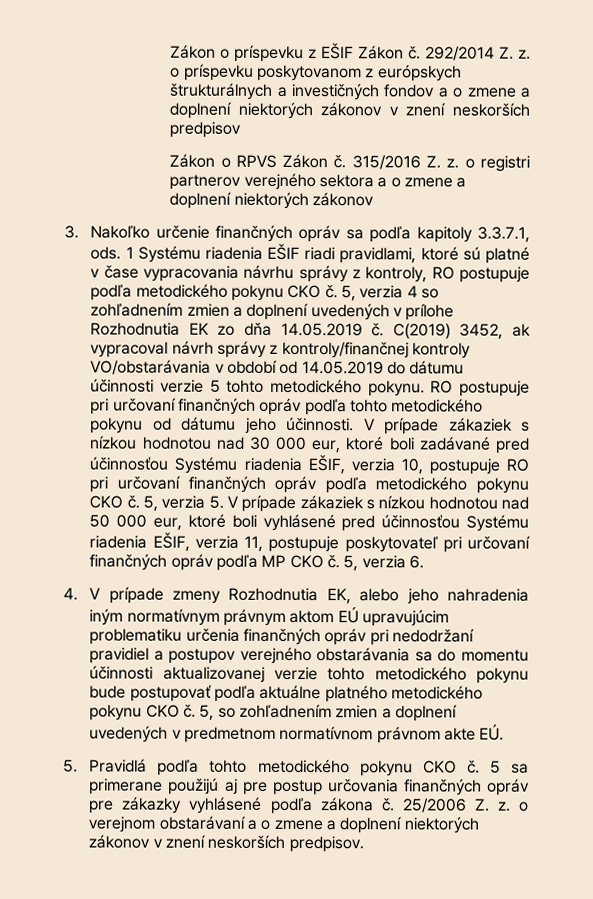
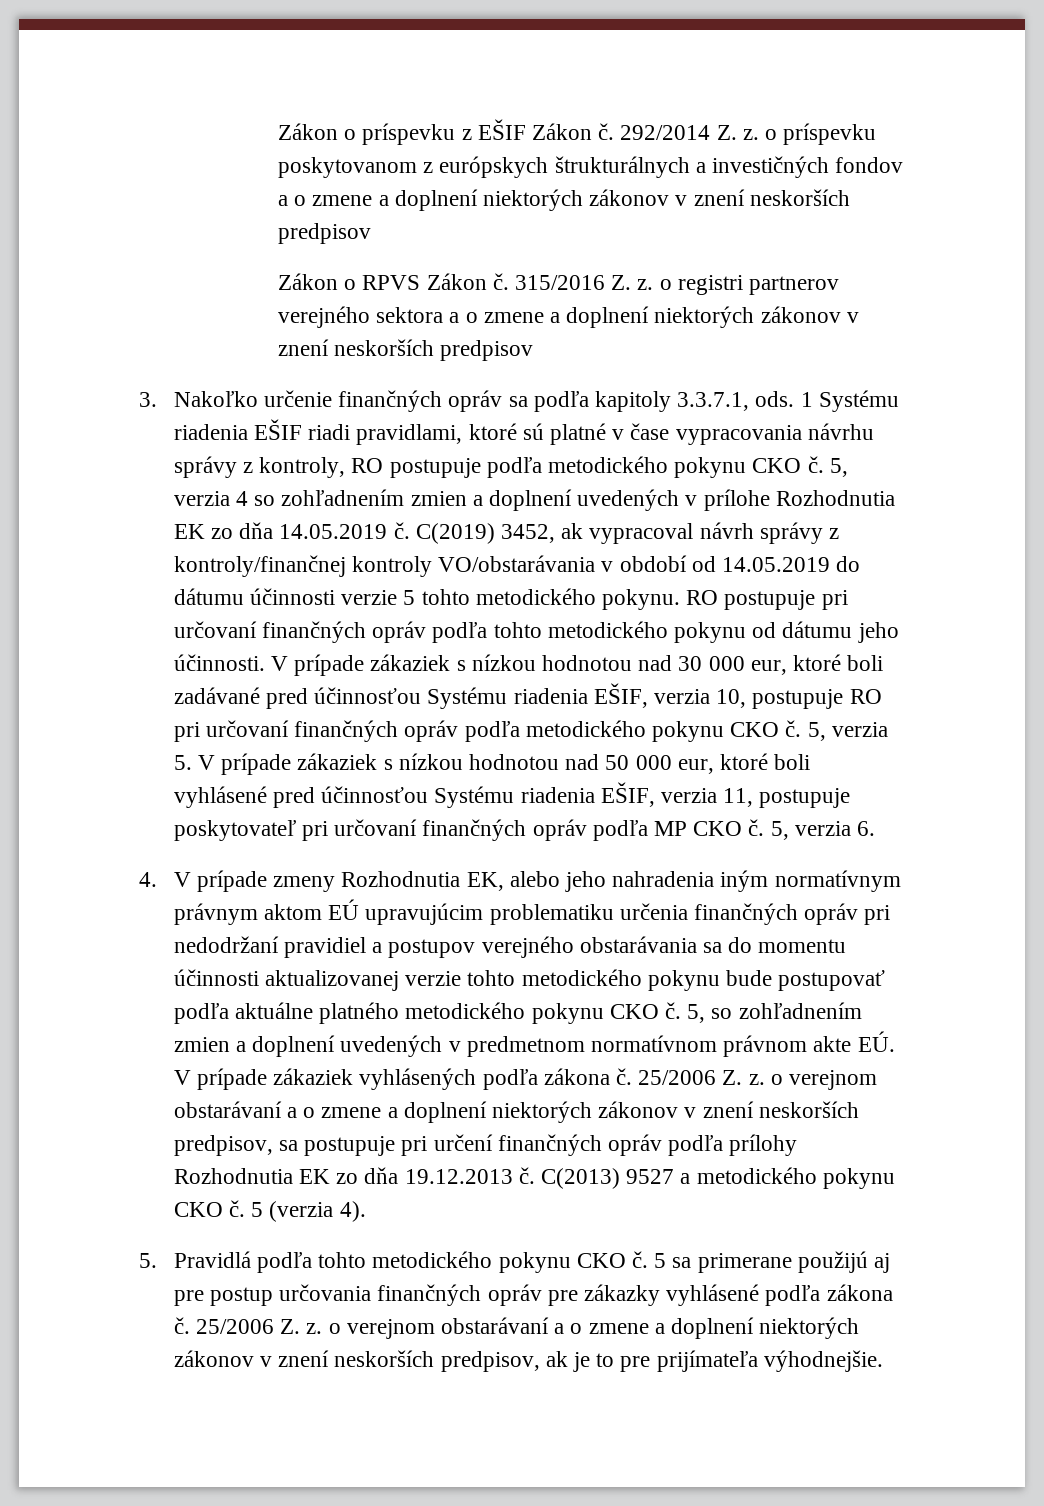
- 315/2016 Z. z. o registri partnerov verejného sektora a o zmene a doplnení niektorých zákonov
+ 315/2016 Z. z. o registri partnerov verejného sektora a o zmene a doplnení niektorých zákonov v znení neskorších predpisov
- 5, so zohľadnením zmien a doplnení uvedených v predmetnom normatívnom právnom akte EÚ.
+ 5, so zohľadnením zmien a doplnení uvedených v predmetnom normatívnom právnom akte EÚ. V prípade zákaziek vyhlásených podľa zákona č. 25/2006 Z. z. o verejnom obstarávaní a o zmene a doplnení niektorých zákonov v znení neskorších predpisov, sa postupuje pri určení finančných opráv podľa prílohy Rozhodnutia EK zo dňa 19.12.2013 č. C(2013) 9527 a metodického pokynu CKO č. 5 (verzia 4).
- 25/2006 Z. z. o verejnom obstarávaní a o zmene a doplnení niektorých zákonov v znení neskorších predpisov.
+ 25/2006 Z. z. o verejnom obstarávaní a o zmene a doplnení niektorých zákonov v znení neskorších predpisov, ak je to pre prijímateľa výhodnejšie.

